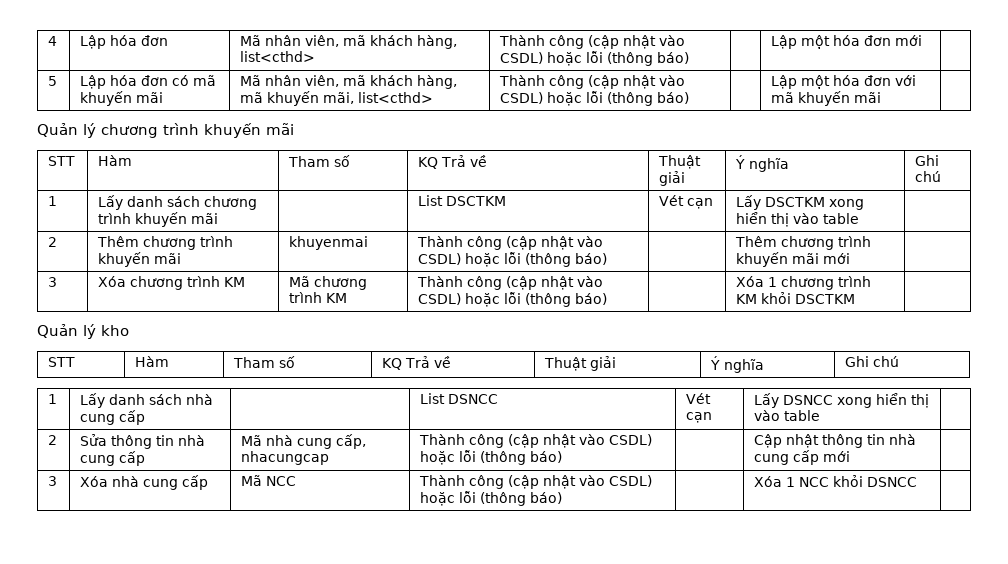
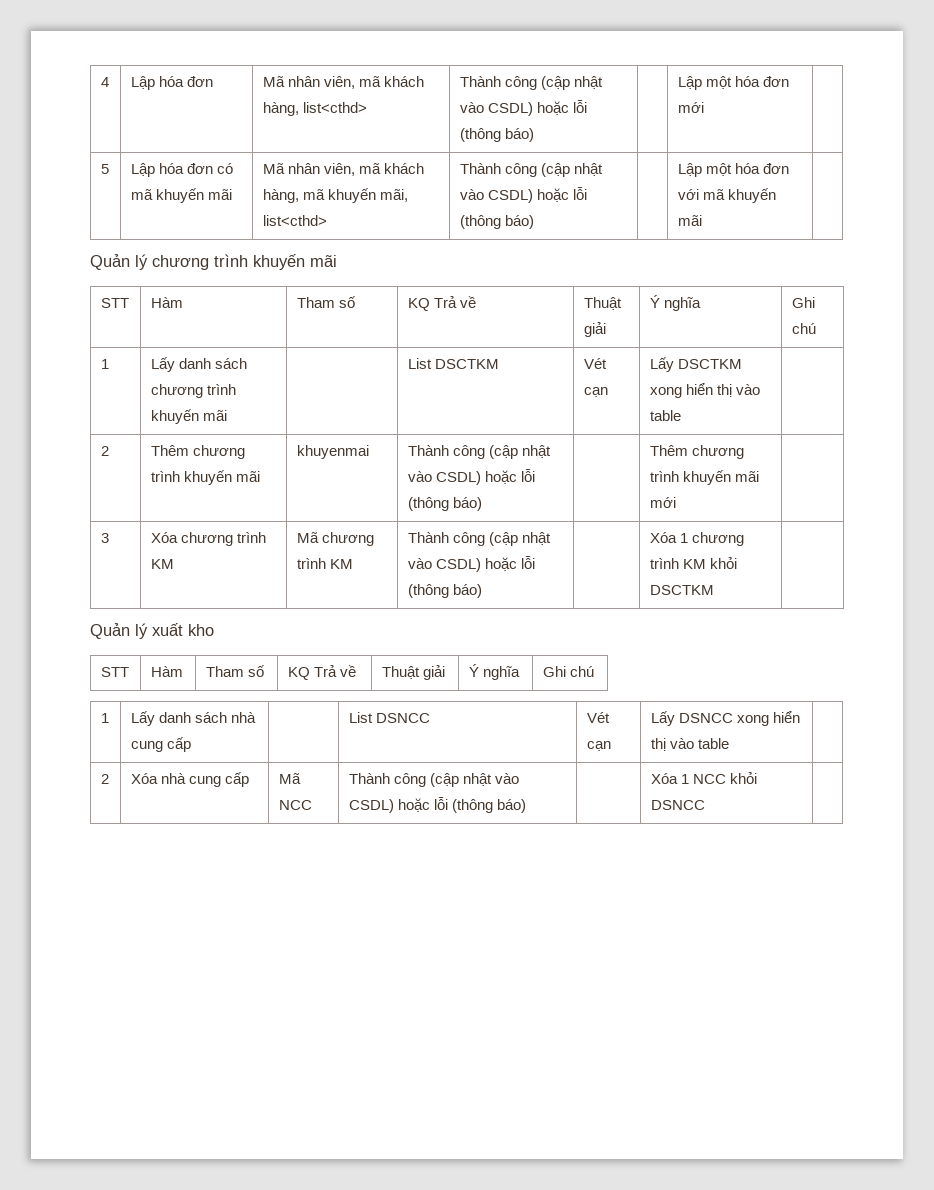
- Quản lý kho
+ Quản lý xuất kho
- 2 | Sửa thông tin nhà cung cấp | Mã nhà cung cấp, nhacungcap | Thành công (cập nhật vào CSDL) hoặc lỗi (thông báo) | | Cập nhật thông tin nhà cung cấp mới |
- 3 | Xóa nhà cung cấp | Mã NCC | Thành công (cập nhật vào CSDL) hoặc lỗi (thông báo) | | Xóa 1 NCC khỏi DSNCC |
+ 2 | Xóa nhà cung cấp | Mã NCC | Thành công (cập nhật vào CSDL) hoặc lỗi (thông báo) | | Xóa 1 NCC khỏi DSNCC |

